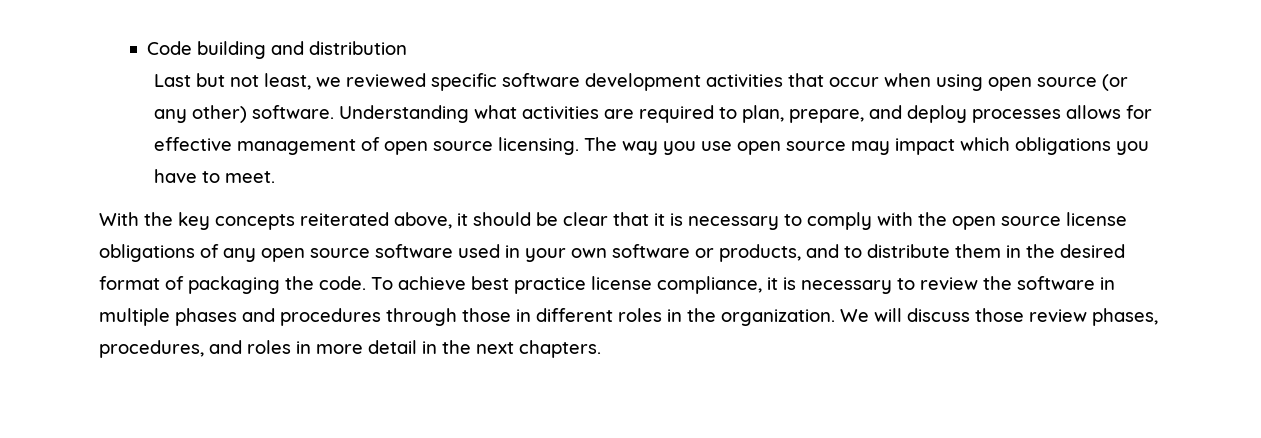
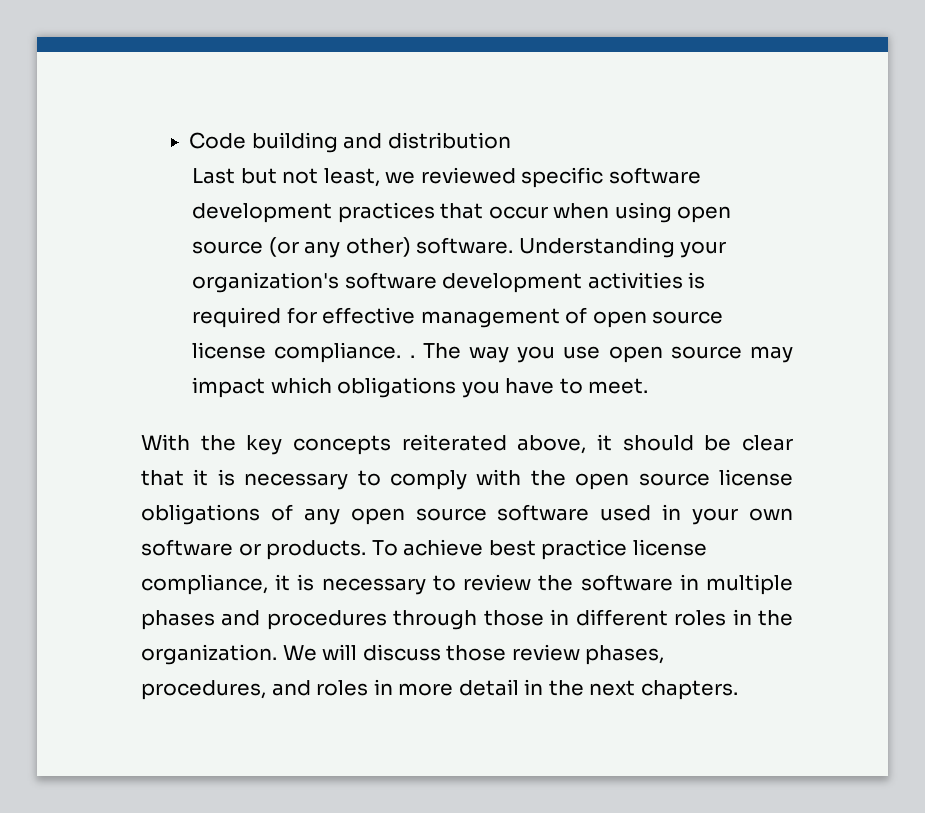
- Last but not least, we reviewed specific software development activities that occur when using open source (or any other) software.
+ Last but not least, we reviewed specific software development practices that occur when using open source (or any other) software.
- Understanding what activities are required to plan, prepare, and deploy processes allows for effective management of open source licensing.
+ Understanding your organization's software development activities is required for effective management of open source license compliance. .
- With the key concepts reiterated above, it should be clear that it is necessary to comply with the open source license obligations of any open source software used in your own software or products, and to distribute them in the desired format of packaging the code.
+ With the key concepts reiterated above, it should be clear that it is necessary to comply with the open source license obligations of any open source software used in your own software or products.

